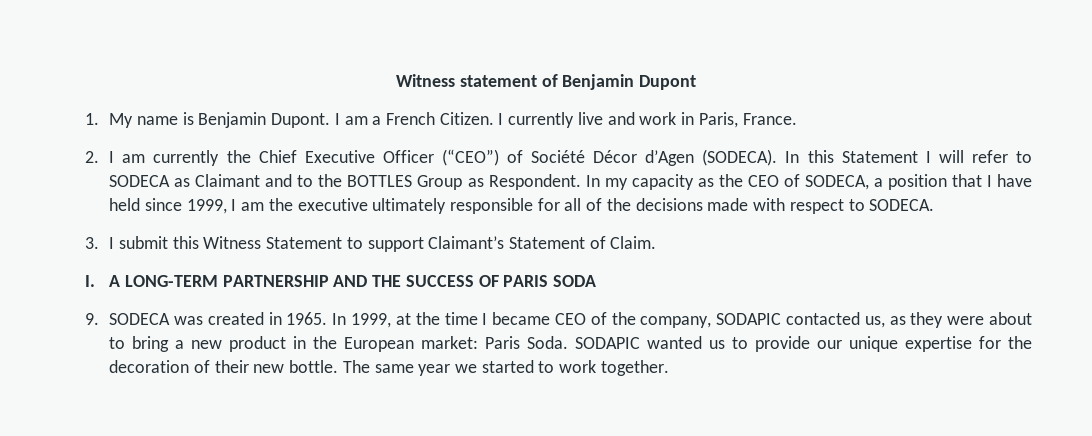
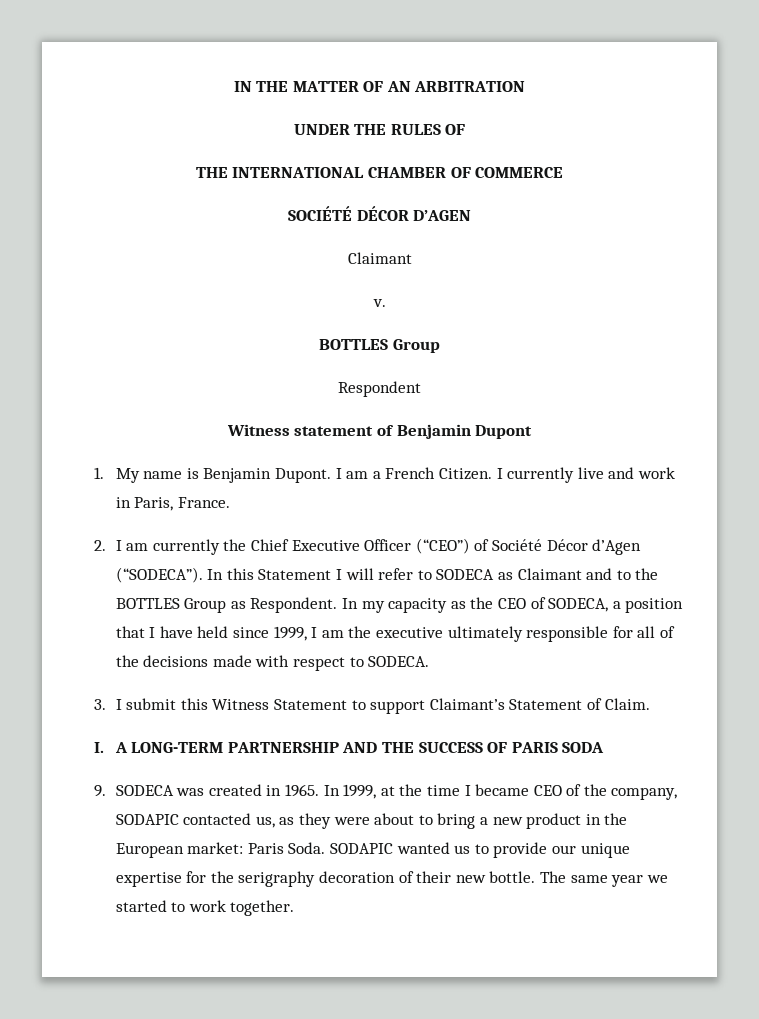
+ IN THE MATTER OF AN ARBITRATION
+ UNDER THE RULES OF
+ THE INTERNATIONAL CHAMBER OF COMMERCE
+ SOCIÉTÉ DÉCOR D’AGEN
+ Claimant
+ v.
+ BOTTLES Group
+ Respondent
- 2. I am currently the Chief Executive Officer (“CEO”) of Société Décor d’Agen (SODECA).
+ 2. I am currently the Chief Executive Officer (“CEO”) of Société Décor d’Agen (“SODECA”).
- SODAPIC wanted us to provide our unique expertise for the decoration of their new bottle.
+ SODAPIC wanted us to provide our unique expertise for the serigraphy decoration of their new bottle.

